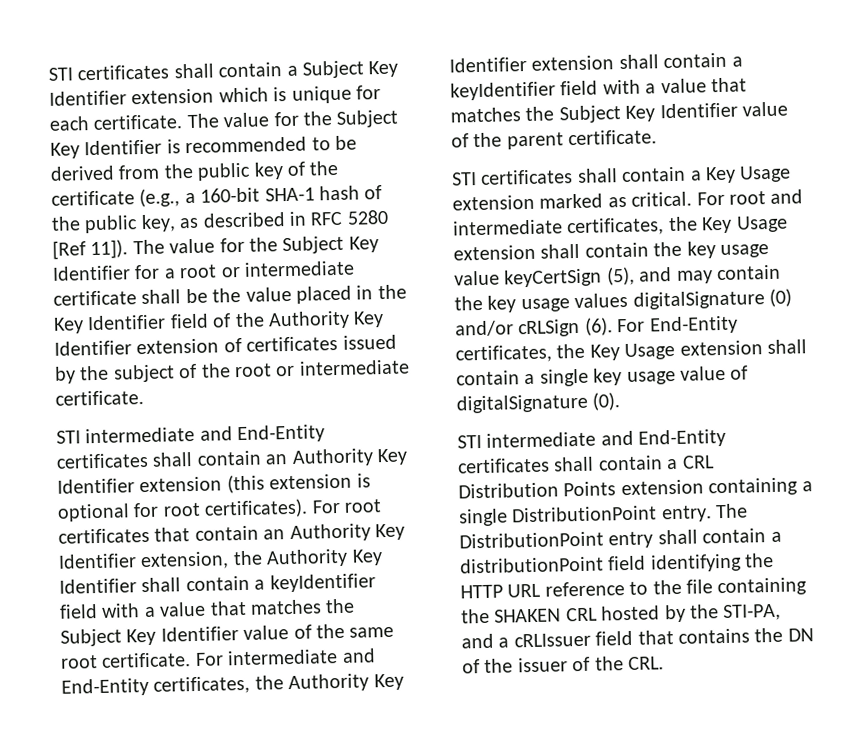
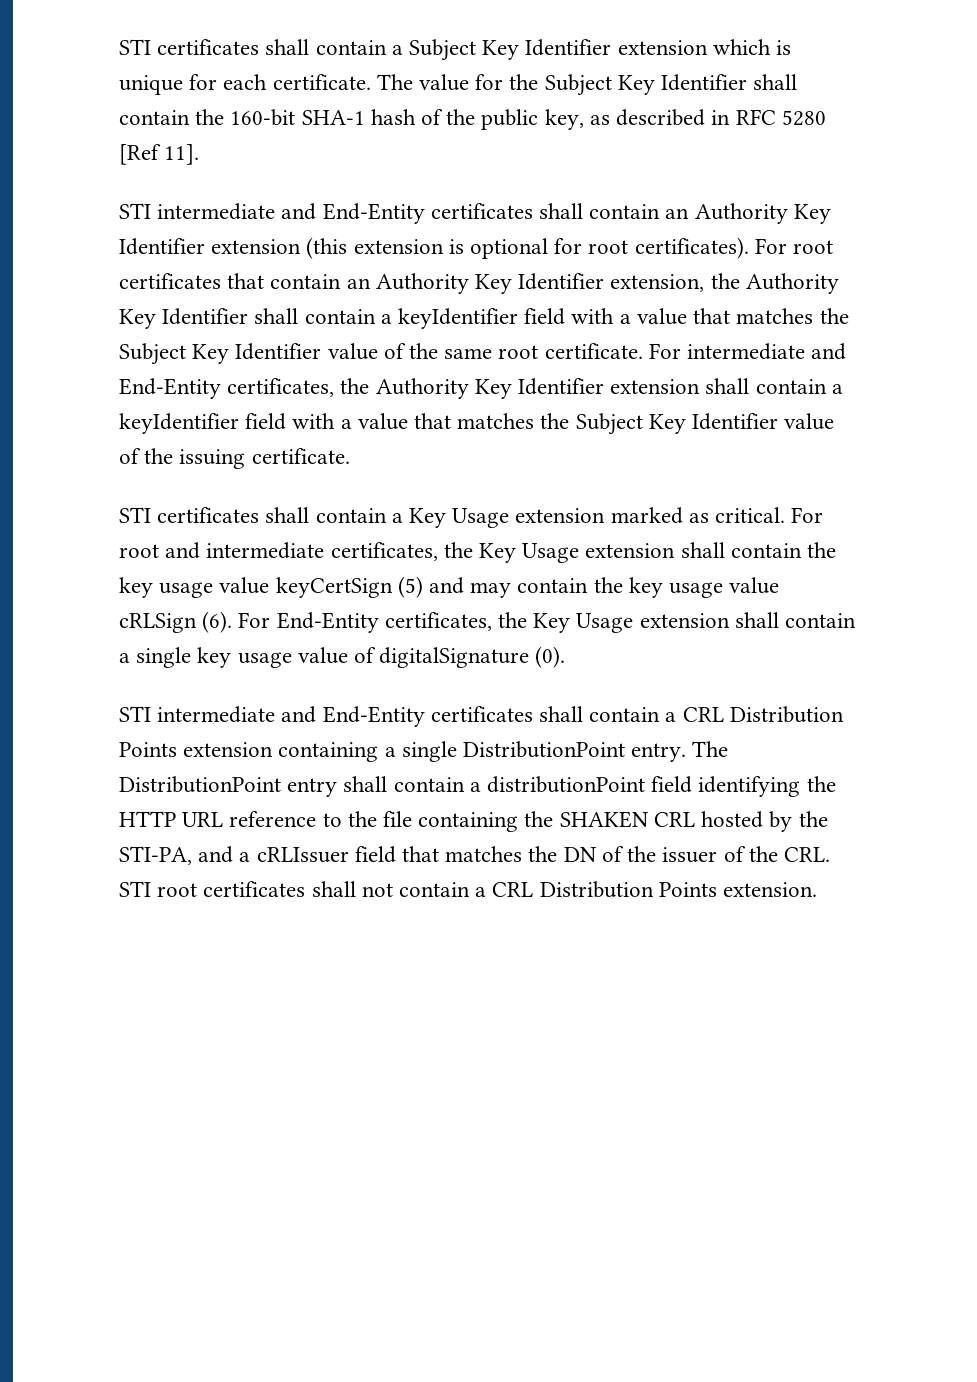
- The value for the Subject Key Identifier is recommended to be derived from the public key of the certificate (e.g., a 160-bit SHA-1 hash of the public key, as described in RFC 5280 [Ref 11]). The value for the Subject Key Identifier for a root or intermediate certificate shall be the value placed in the Key Identifier field of the Authority Key Identifier extension of certificates issued by the subject of the root or intermediate certificate.
+ The value for the Subject Key Identifier shall contain the 160-bit SHA-1 hash of the public key, as described in RFC 5280 [Ref 11].
- For intermediate and End-Entity certificates, the Authority Key Identifier extension shall contain a keyIdentifier field with a value that matches the Subject Key Identifier value of the parent certificate.
+ For intermediate and End-Entity certificates, the Authority Key Identifier extension shall contain a keyIdentifier field with a value that matches the Subject Key Identifier value of the issuing certificate.
- For root and intermediate certificates, the Key Usage extension shall contain the key usage value keyCertSign (5), and may contain the key usage values digitalSignature (0) and/or cRLSign (6).
+ For root and intermediate certificates, the Key Usage extension shall contain the key usage value keyCertSign (5) and may contain the key usage value cRLSign (6).
- The DistributionPoint entry shall contain a distributionPoint field identifying the HTTP URL reference to the file containing the SHAKEN CRL hosted by the STI-PA, and a cRLIssuer field that contains the DN of the issuer of the CRL.
+ The DistributionPoint entry shall contain a distributionPoint field identifying the HTTP URL reference to the file containing the SHAKEN CRL hosted by the STI-PA, and a cRLIssuer field that matches the DN of the issuer of the CRL. STI root certificates shall not contain a CRL Distribution Points extension.

